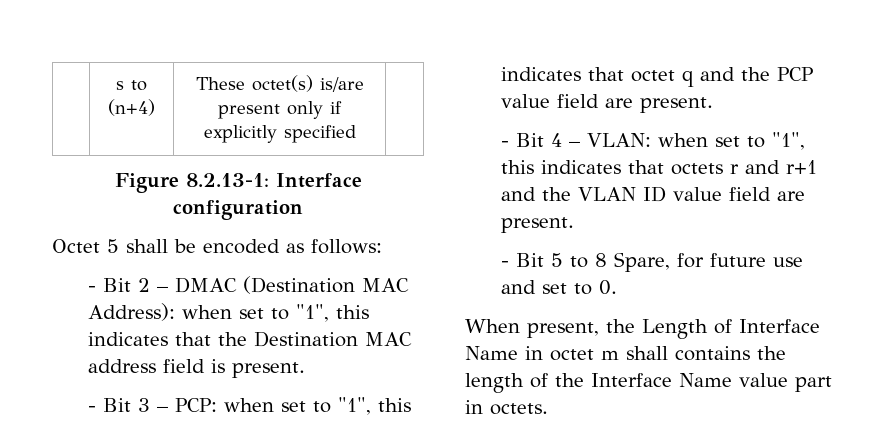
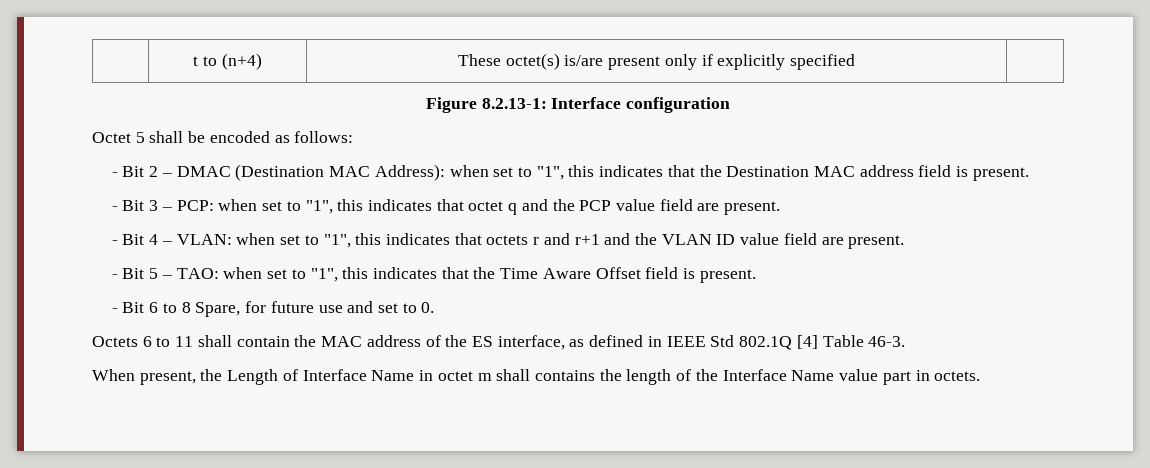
- | s to (n+4) | These octet(s) is/are present only if explicitly specified |
+ | t to (n+4) | These octet(s) is/are present only if explicitly specified |
- - Bit 5 to 8 Spare, for future use and set to 0.
+ - Bit 5 – TAO: when set to "1", this indicates that the Time Aware Offset field is present.
+ - Bit 6 to 8 Spare, for future use and set to 0.
+ Octets 6 to 11 shall contain the MAC address of the ES interface, as defined in IEEE Std 802.1Q [4] Table 46-3.

